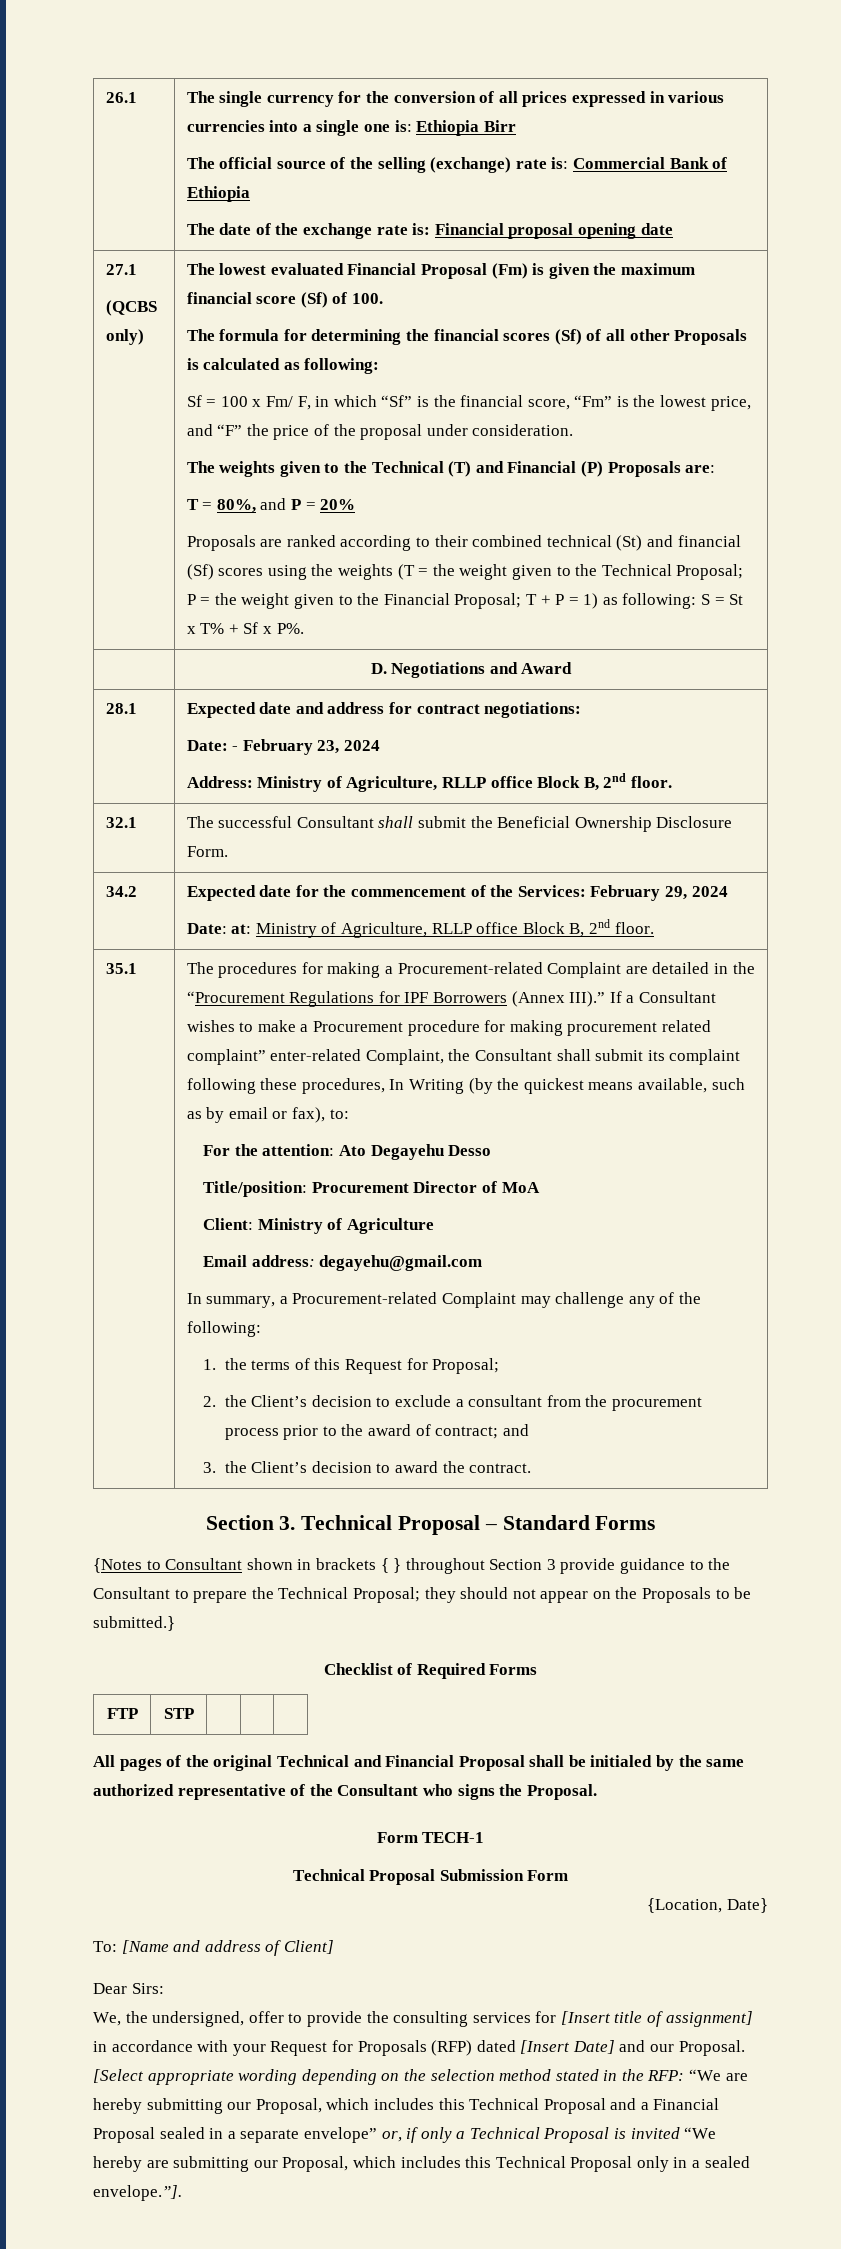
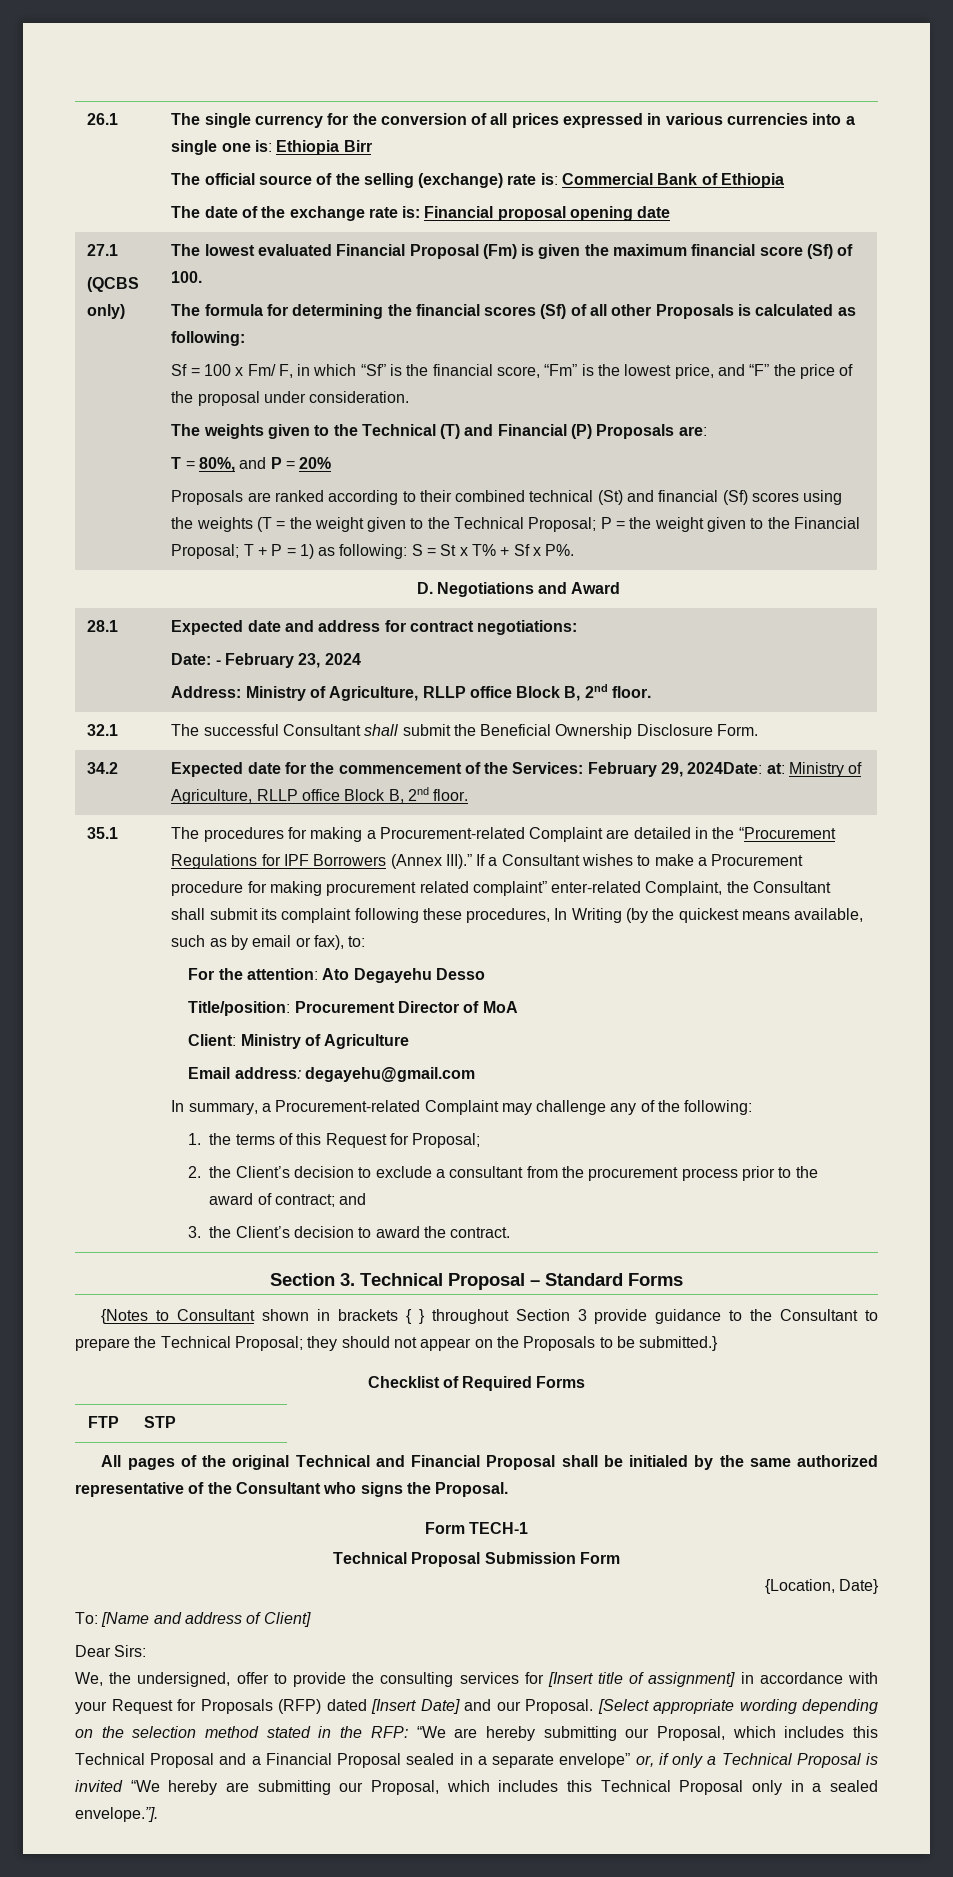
- 34.2 | Expected date for the commencement of the Services: February 29, 2024
- Date: at: Ministry of Agriculture, RLLP office Block B, 2nd floor.
+ 34.2 | Expected date for the commencement of the Services: February 29, 2024Date: at: Ministry of Agriculture, RLLP office Block B, 2nd floor.

